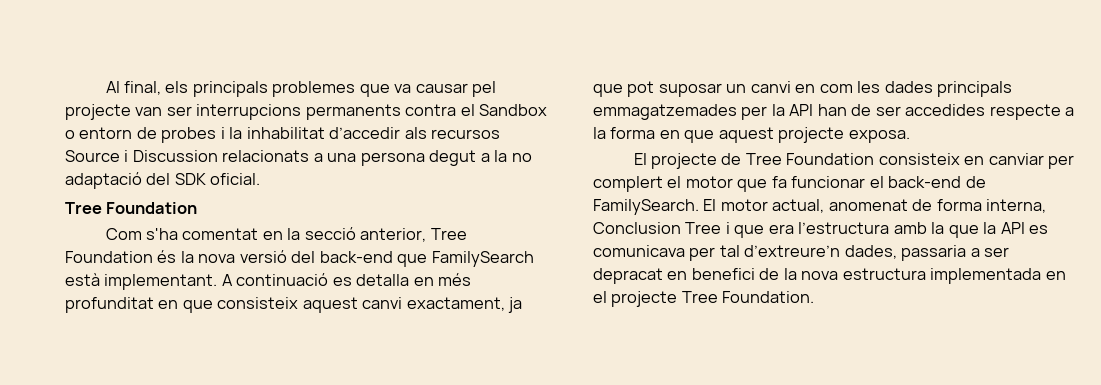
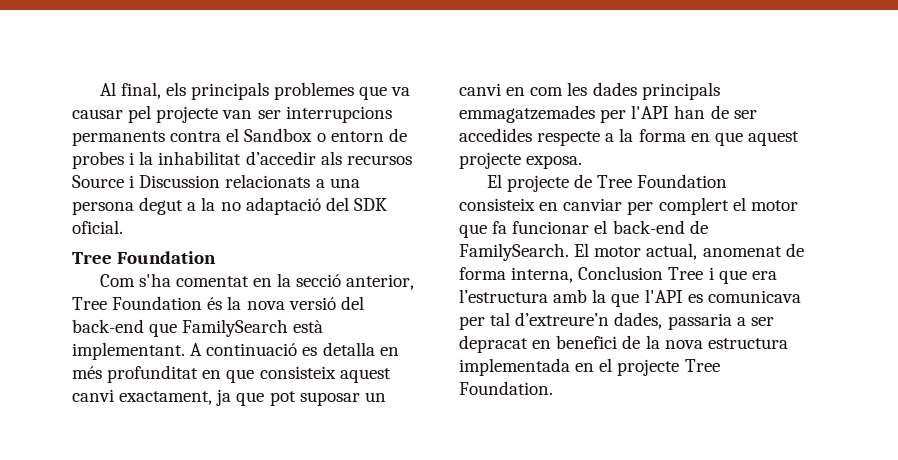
- A continuació es detalla en més profunditat en que consisteix aquest canvi exactament, ja que pot suposar un canvi en com les dades principals emmagatzemades per la API han de ser accedides respecte a la forma en que aquest projecte exposa.
+ A continuació es detalla en més profunditat en que consisteix aquest canvi exactament, ja que pot suposar un canvi en com les dades principals emmagatzemades per l'API han de ser accedides respecte a la forma en que aquest projecte exposa.
- El motor actual, anomenat de forma interna, Conclusion Tree i que era l’estructura amb la que la API es comunicava per tal d’extreure’n dades, passaria a ser depracat en benefici de la nova estructura implementada en el projecte Tree Foundation.
+ El motor actual, anomenat de forma interna, Conclusion Tree i que era l’estructura amb la que l'API es comunicava per tal d’extreure’n dades, passaria a ser depracat en benefici de la nova estructura implementada en el projecte Tree Foundation.

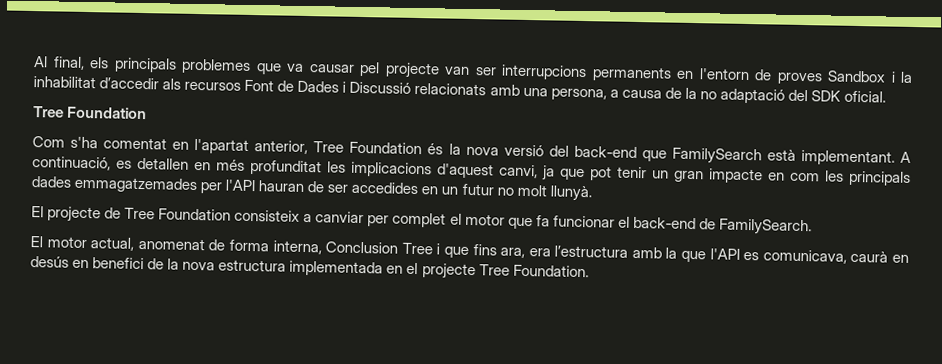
- Al final, els principals problemes que va causar pel projecte van ser interrupcions permanents contra el Sandbox o entorn de probes i la inhabilitat d’accedir als recursos Source i Discussion relacionats a una persona degut a la no adaptació del SDK oficial.
+ Al final, els principals problemes que va causar pel projecte van ser interrupcions permanents en l'entorn de proves Sandbox i la inhabilitat d’accedir als recursos Font de Dades i Discussió relacionats amb una persona, a causa de la no adaptació del SDK oficial.
- Com s'ha comentat en la secció anterior, Tree Foundation és la nova versió del back-end que FamilySearch està implementant.
+ Com s'ha comentat en l'apartat anterior, Tree Foundation és la nova versió del back-end que FamilySearch està implementant.
- A continuació es detalla en més profunditat en que consisteix aquest canvi exactament, ja que pot suposar un canvi en com les dades principals emmagatzemades per l'API han de ser accedides respecte a la forma en que aquest projecte exposa.
+ A continuació, es detallen en més profunditat les implicacions d'aquest canvi, ja que pot tenir un gran impacte en com les principals dades emmagatzemades per l'API hauran de ser accedides en un futur no molt llunyà.
- El projecte de Tree Foundation consisteix en canviar per complert el motor que fa funcionar el back-end de FamilySearch. El motor actual, anomenat de forma interna, Conclusion Tree i que era l’estructura amb la que l'API es comunicava per tal d’extreure’n dades, passaria a ser depracat en benefici de la nova estructura implementada en el projecte Tree Foundation.
+ El projecte de Tree Foundation consisteix a canviar per complet el motor que fa funcionar el back-end de FamilySearch.
+ El motor actual, anomenat de forma interna, Conclusion Tree i que fins ara, era l’estructura amb la que l'API es comunicava, caurà en desús en benefici de la nova estructura implementada en el projecte Tree Foundation.

